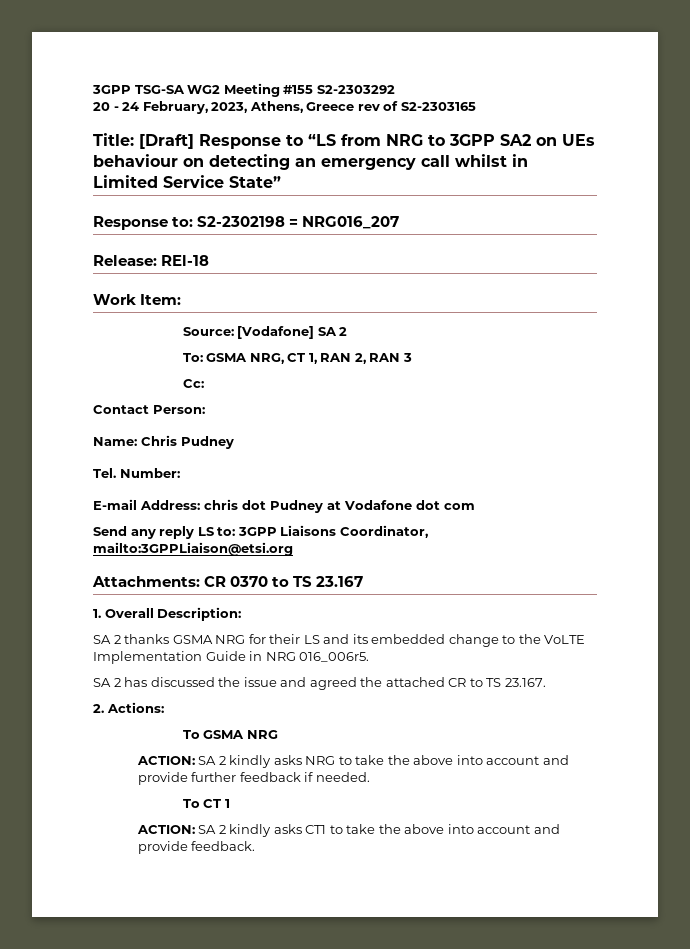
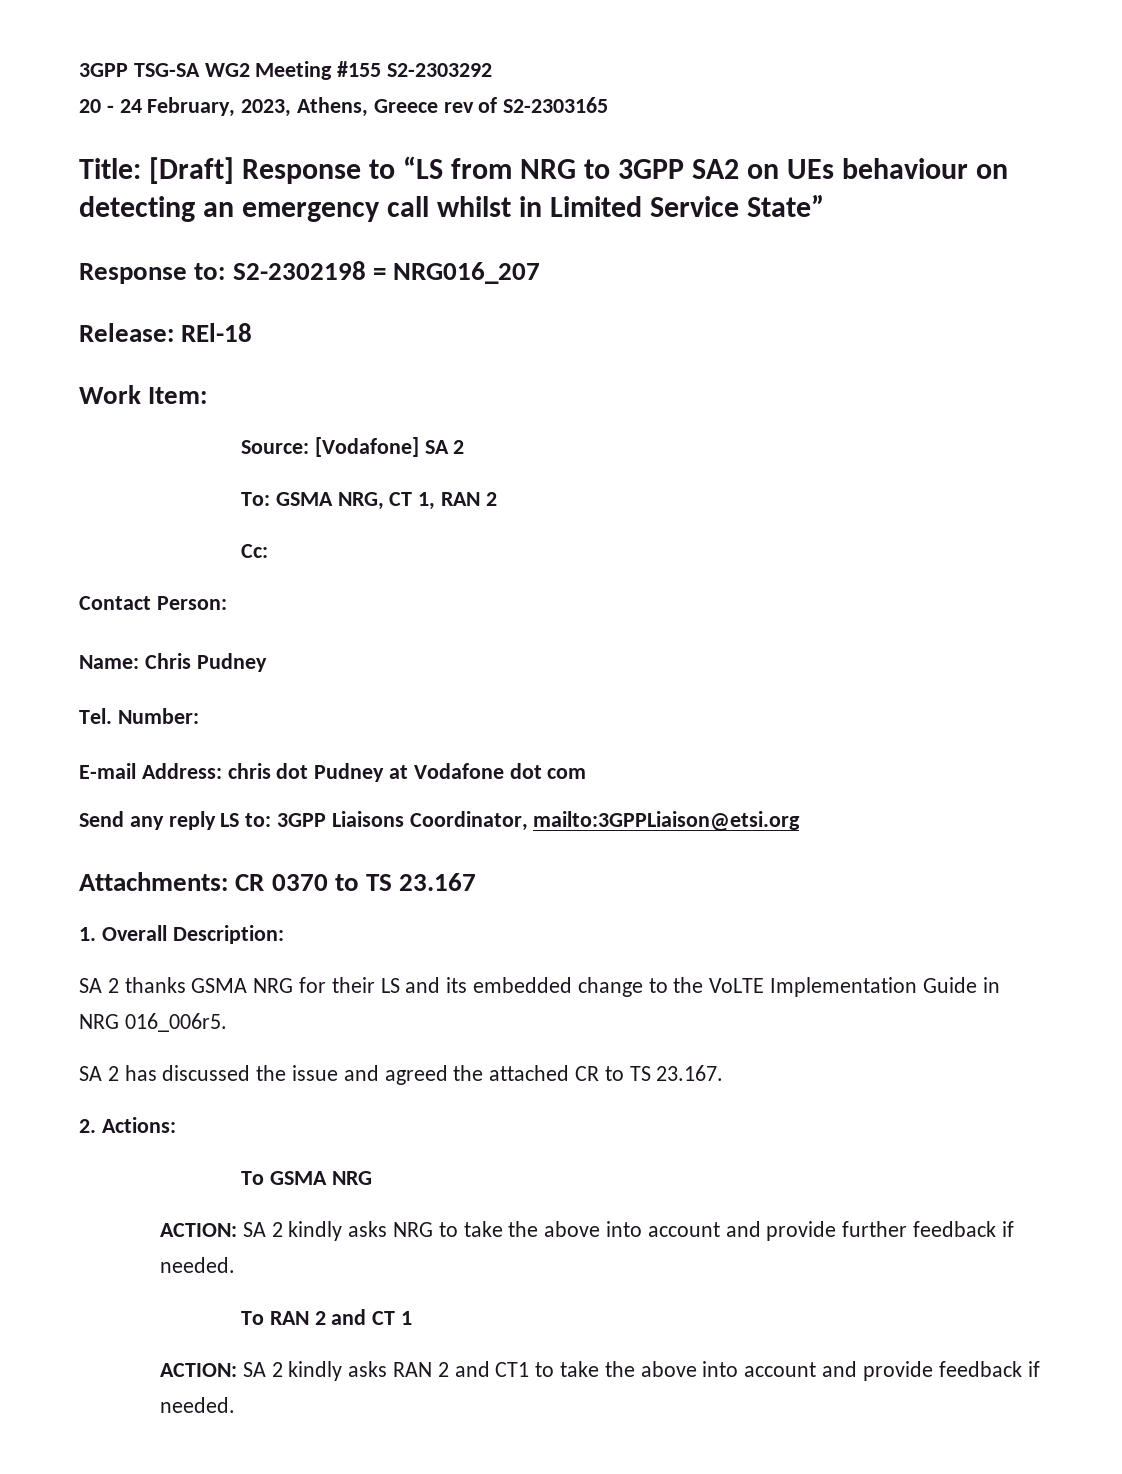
- To: GSMA NRG, CT 1, RAN 2, RAN 3
+ To: GSMA NRG, CT 1, RAN 2
- To CT 1
+ To RAN 2 and CT 1
- ACTION: SA 2 kindly asks CT1 to take the above into account and provide feedback.
+ ACTION: SA 2 kindly asks RAN 2 and CT1 to take the above into account and provide feedback if needed.

